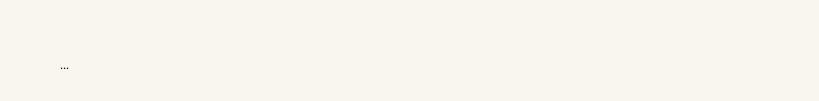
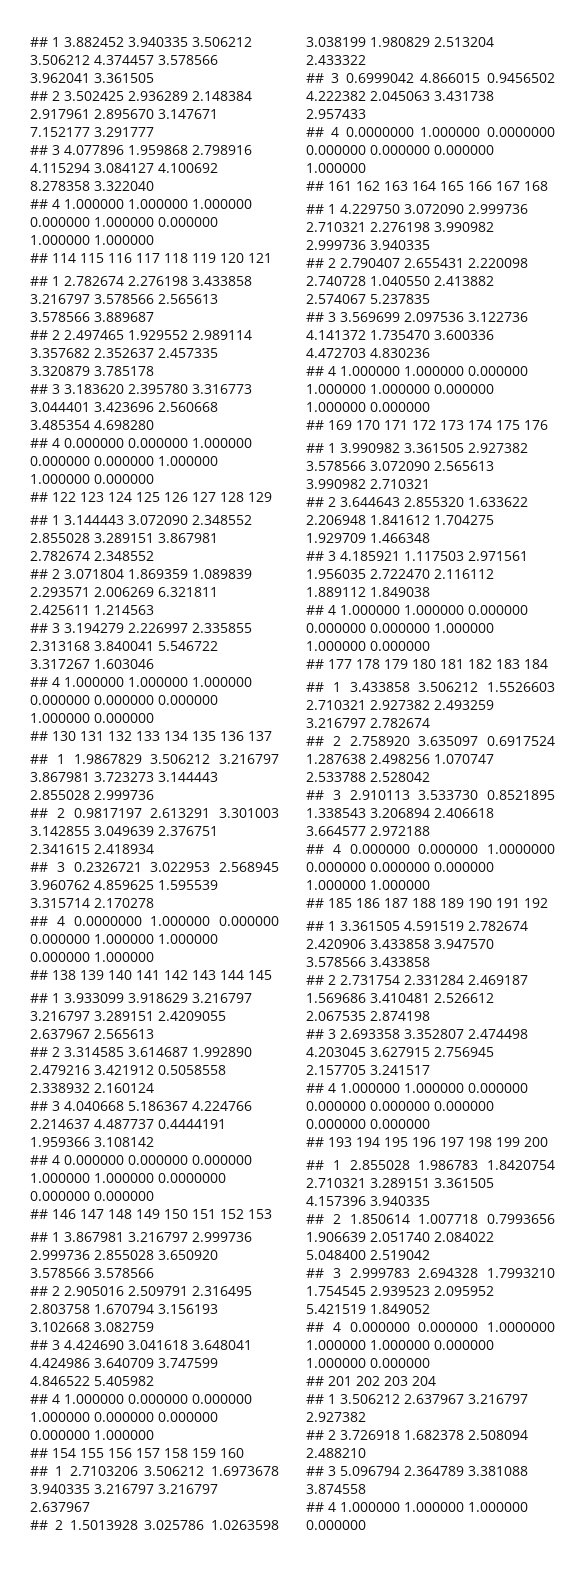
- ...
+ ## 1 3.882452 3.940335 3.506212 3.506212 4.374457 3.578566 3.962041 3.361505
+ ## 2 3.502425 2.936289 2.148384 2.917961 2.895670 3.147671 7.152177 3.291777
+ ## 3 4.077896 1.959868 2.798916 4.115294 3.084127 4.100692 8.278358 3.322040
+ ## 4 1.000000 1.000000 1.000000 0.000000 1.000000 0.000000 1.000000 1.000000
+ ## 114 115 116 117 118 119 120 121
+ ## 1 2.782674 2.276198 3.433858 3.216797 3.578566 2.565613 3.578566 3.889687
+ ## 2 2.497465 1.929552 2.989114 3.357682 2.352637 2.457335 3.320879 3.785178
+ ## 3 3.183620 2.395780 3.316773 3.044401 3.423696 2.560668 3.485354 4.698280
+ ## 4 0.000000 0.000000 1.000000 0.000000 0.000000 1.000000 1.000000 0.000000
+ ## 122 123 124 125 126 127 128 129
+ ## 1 3.144443 3.072090 2.348552 2.855028 3.289151 3.867981 2.782674 2.348552
+ ## 2 3.071804 1.869359 1.089839 2.293571 2.006269 6.321811 2.425611 1.214563
+ ## 3 3.194279 2.226997 2.335855 2.313168 3.840041 5.546722 3.317267 1.603046
+ ## 4 1.000000 1.000000 1.000000 0.000000 0.000000 0.000000 1.000000 0.000000
+ ## 130 131 132 133 134 135 136 137
+ ## 1 1.9867829 3.506212 3.216797 3.867981 3.723273 3.144443 2.855028 2.999736
+ ## 2 0.9817197 2.613291 3.301003 3.142855 3.049639 2.376751 2.341615 2.418934
+ ## 3 0.2326721 3.022953 2.568945 3.960762 4.859625 1.595539 3.315714 2.170278
+ ## 4 0.0000000 1.000000 0.000000 0.000000 1.000000 1.000000 0.000000 1.000000
+ ## 138 139 140 141 142 143 144 145
+ ## 1 3.933099 3.918629 3.216797 3.216797 3.289151 2.4209055 2.637967 2.565613
+ ## 2 3.314585 3.614687 1.992890 2.479216 3.421912 0.5058558 2.338932 2.160124
+ ## 3 4.040668 5.186367 4.224766 2.214637 4.487737 0.4444191 1.959366 3.108142
+ ## 4 0.000000 0.000000 0.000000 1.000000 1.000000 0.0000000 0.000000 0.000000
+ ## 146 147 148 149 150 151 152 153
+ ## 1 3.867981 3.216797 2.999736 2.999736 2.855028 3.650920 3.578566 3.578566
+ ## 2 2.905016 2.509791 2.316495 2.803758 1.670794 3.156193 3.102668 3.082759
+ ## 3 4.424690 3.041618 3.648041 4.424986 3.640709 3.747599 4.846522 5.405982
+ ## 4 1.000000 0.000000 0.000000 1.000000 0.000000 0.000000 0.000000 1.000000
+ ## 154 155 156 157 158 159 160
+ ## 1 2.7103206 3.506212 1.6973678 3.940335 3.216797 3.216797 2.637967
+ ## 2 1.5013928 3.025786 1.0263598 3.038199 1.980829 2.513204 2.433322
+ ## 3 0.6999042 4.866015 0.9456502 4.222382 2.045063 3.431738 2.957433
+ ## 4 0.0000000 1.000000 0.0000000 0.000000 0.000000 0.000000 1.000000
+ ## 161 162 163 164 165 166 167 168
+ ## 1 4.229750 3.072090 2.999736 2.710321 2.276198 3.990982 2.999736 3.940335
+ ## 2 2.790407 2.655431 2.220098 2.740728 1.040550 2.413882 2.574067 5.237835
+ ## 3 3.569699 2.097536 3.122736 4.141372 1.735470 3.600336 4.472703 4.830236
+ ## 4 1.000000 1.000000 0.000000 1.000000 1.000000 0.000000 1.000000 0.000000
+ ## 169 170 171 172 173 174 175 176
+ ## 1 3.990982 3.361505 2.927382 3.578566 3.072090 2.565613 3.990982 2.710321
+ ## 2 3.644643 2.855320 1.633622 2.206948 1.841612 1.704275 1.929709 1.466348
+ ## 3 4.185921 1.117503 2.971561 1.956035 2.722470 2.116112 1.889112 1.849038
+ ## 4 1.000000 1.000000 0.000000 0.000000 0.000000 1.000000 1.000000 0.000000
+ ## 177 178 179 180 181 182 183 184
+ ## 1 3.433858 3.506212 1.5526603 2.710321 2.927382 2.493259 3.216797 2.782674
+ ## 2 2.758920 3.635097 0.6917524 1.287638 2.498256 1.070747 2.533788 2.528042
+ ## 3 2.910113 3.533730 0.8521895 1.338543 3.206894 2.406618 3.664577 2.972188
+ ## 4 0.000000 0.000000 1.0000000 0.000000 0.000000 0.000000 1.000000 1.000000
+ ## 185 186 187 188 189 190 191 192
+ ## 1 3.361505 4.591519 2.782674 2.420906 3.433858 3.947570 3.578566 3.433858
+ ## 2 2.731754 2.331284 2.469187 1.569686 3.410481 2.526612 2.067535 2.874198
+ ## 3 2.693358 3.352807 2.474498 4.203045 3.627915 2.756945 2.157705 3.241517
+ ## 4 1.000000 1.000000 0.000000 0.000000 0.000000 0.000000 0.000000 0.000000
+ ## 193 194 195 196 197 198 199 200
+ ## 1 2.855028 1.986783 1.8420754 2.710321 3.289151 3.361505 4.157396 3.940335
+ ## 2 1.850614 1.007718 0.7993656 1.906639 2.051740 2.084022 5.048400 2.519042
+ ## 3 2.999783 2.694328 1.7993210 1.754545 2.939523 2.095952 5.421519 1.849052
+ ## 4 0.000000 0.000000 1.0000000 1.000000 1.000000 0.000000 1.000000 0.000000
+ ## 201 202 203 204
+ ## 1 3.506212 2.637967 3.216797 2.927382
+ ## 2 3.726918 1.682378 2.508094 2.488210
+ ## 3 5.096794 2.364789 3.381088 3.874558
+ ## 4 1.000000 1.000000 1.000000 0.000000

